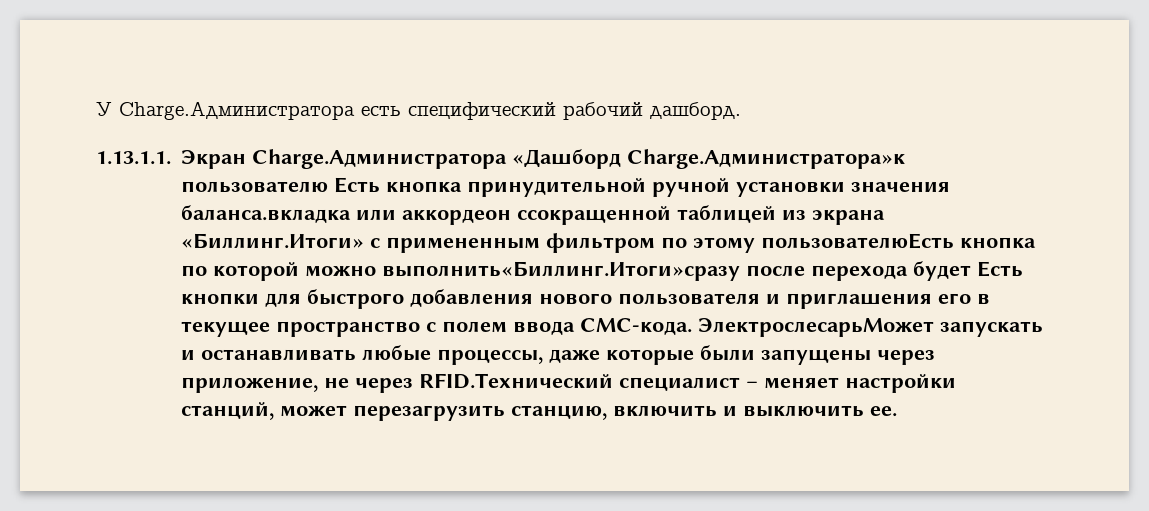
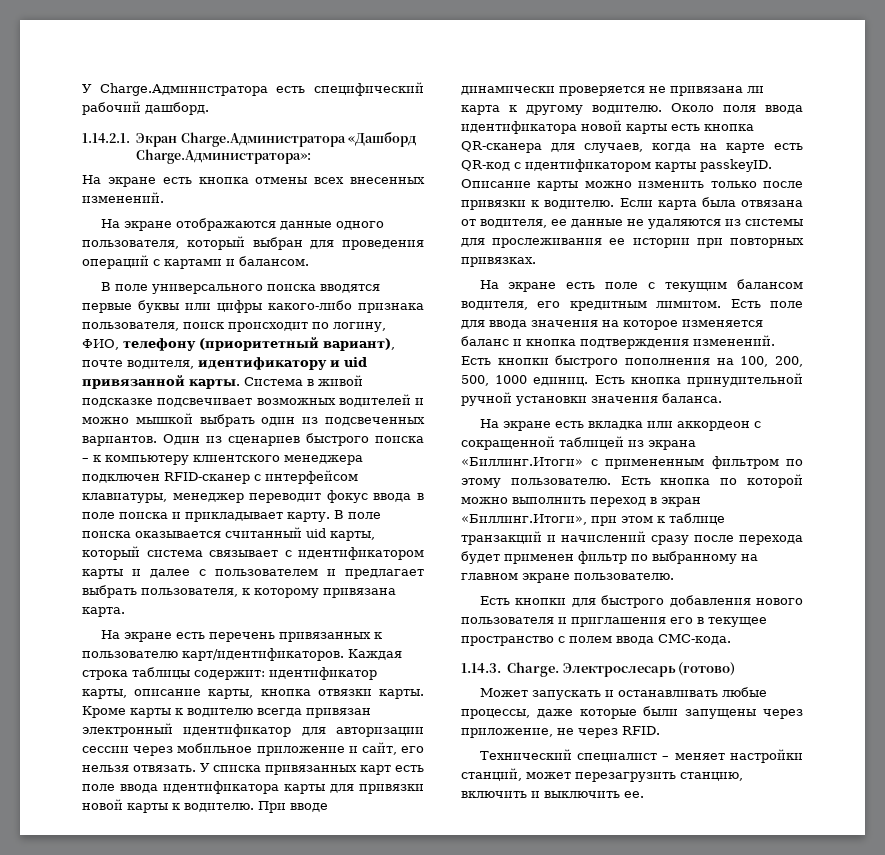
- 1.13.1.1. Экран Charge.Администратора «Дашборд Charge.Администратора»к пользователю Есть кнопка принудительной ручной установки значения баланса.вкладка или аккордеон ссокращенной таблицей из экрана «Биллинг.Итоги» с примененным фильтром по этому пользователюЕсть кнопка по которой можно выполнить«Биллинг.Итоги»сразу после перехода будет Есть кнопки для быстрого добавления нового пользователя и приглашения его в текущее пространство с полем ввода СМС-кода. ЭлектрослесарьМожет запускать и останавливать любые процессы, даже которые были запущены через приложение, не через RFID.Технический специалист – меняет настройки станций, может перезагрузить станцию, включить и выключить ее.
+ 1.14.2.1. Экран Charge.Администратора «Дашборд Charge.Администратора»:
+ На экране есть кнопка отмены всех внесенных изменений.
+ На экране отображаются данные одного пользователя, который выбран для проведения операций с картами и балансом.
+ В поле универсального поиска вводятся первые буквы или цифры какого-либо признака пользователя, поиск происходит по логину, ФИО, телефону (приоритетный вариант), почте водителя, идентификатору и uid привязанной карты. Система в живой подсказке подсвечивает возможных водителей и можно мышкой выбрать один из подсвеченных вариантов. Один из сценариев быстрого поиска – к компьютеру клиентского менеджера подключен RFID-сканер с интерфейсом клавиатуры, менеджер переводит фокус ввода в поле поиска и прикладывает карту. В поле поиска оказывается считанный uid карты, который система связывает с идентификатором карты и далее с пользователем и предлагает выбрать пользователя, к которому привязана карта.
+ На экране есть перечень привязанных к пользователю карт/идентификаторов. Каждая строка таблицы содержит: идентификатор карты, описание карты, кнопка отвязки карты. Кроме карты к водителю всегда привязан электронный идентификатор для авторизации сессии через мобильное приложение и сайт, его нельзя отвязать. У списка привязанных карт есть поле ввода идентификатора карты для привязки новой карты к водителю. При вводе динамически проверяется не привязана ли карта к другому водителю. Около поля ввода идентификатора новой карты есть кнопка QR-сканера для случаев, когда на карте есть QR-код с идентификатором карты passkeyID. Описание карты можно изменить только после привязки к водителю. Если карта была отвязана от водителя, ее данные не удаляются из системы для прослеживания ее истории при повторных привязках.
+ На экране есть поле с текущим балансом водителя, его кредитным лимитом. Есть поле для ввода значения на которое изменяется баланс и кнопка подтверждения изменений. Есть кнопки быстрого пополнения на 100, 200, 500, 1000 единиц. Есть кнопка принудительной ручной установки значения баланса.
+ На экране есть вкладка или аккордеон с сокращенной таблицей из экрана «Биллинг.Итоги» с примененным фильтром по этому пользователю. Есть кнопка по которой можно выполнить переход в экран «Биллинг.Итоги», при этом к таблице транзакций и начислений сразу после перехода будет применен фильтр по выбранному на главном экране пользователю.
+ Есть кнопки для быстрого добавления нового пользователя и приглашения его в текущее пространство с полем ввода СМС-кода.
+ 1.14.3. Charge. Электрослесарь (готово)
+ Может запускать и останавливать любые процессы, даже которые были запущены через приложение, не через RFID.
+ Технический специалист – меняет настройки станций, может перезагрузить станцию, включить и выключить ее.

